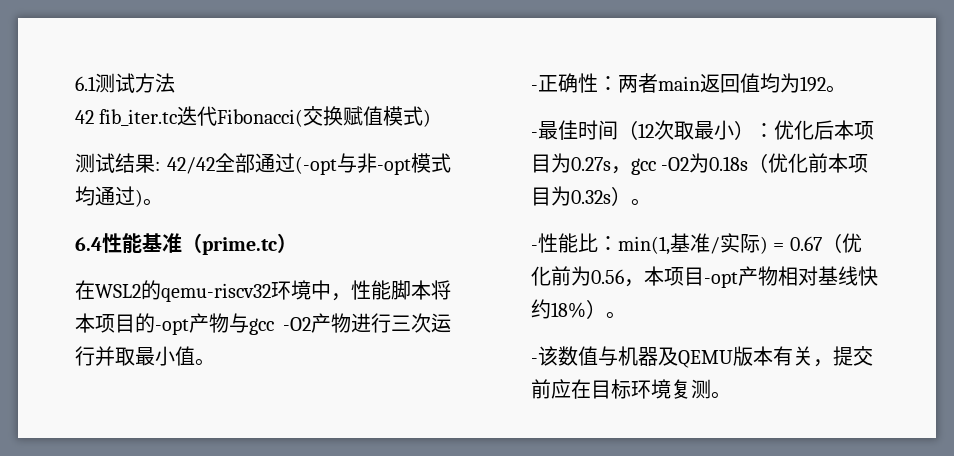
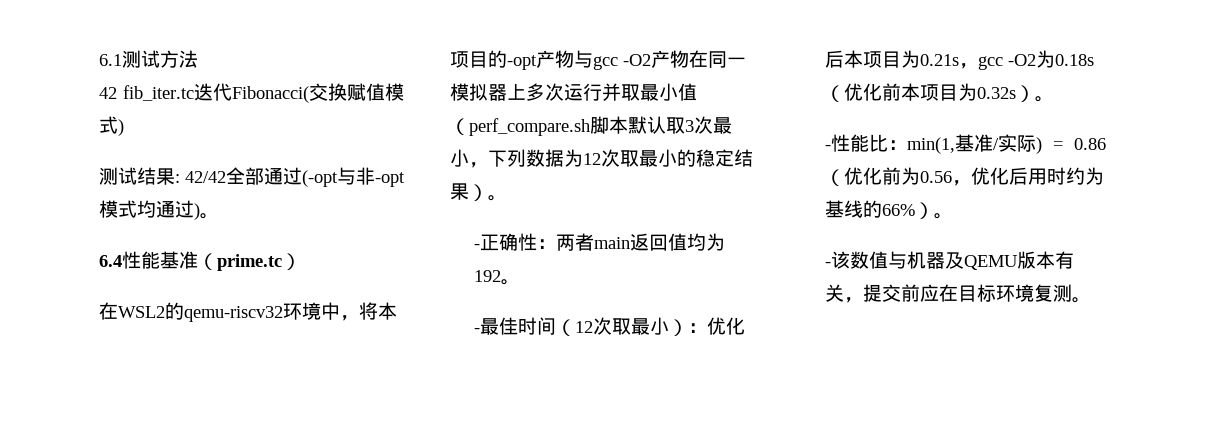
- 在WSL2的qemu-riscv32环境中，性能脚本将本项目的-opt产物与gcc -O2产物进行三次运行并取最小值。
+ 在WSL2的qemu-riscv32环境中，将本项目的-opt产物与gcc -O2产物在同一模拟器上多次运行并取最小值（perf_compare.sh脚本默认取3次最小，下列数据为12次取最小的稳定结果）。
- -最佳时间（12次取最小）：优化后本项目为0.27s，gcc -O2为0.18s（优化前本项目为0.32s）。
+ -最佳时间（12次取最小）：优化后本项目为0.21s，gcc -O2为0.18s（优化前本项目为0.32s）。
- -性能比：min(1,基准/实际) = 0.67（优化前为0.56，本项目-opt产物相对基线快约18%）。
+ -性能比：min(1,基准/实际) = 0.86（优化前为0.56，优化后用时约为基线的66%）。

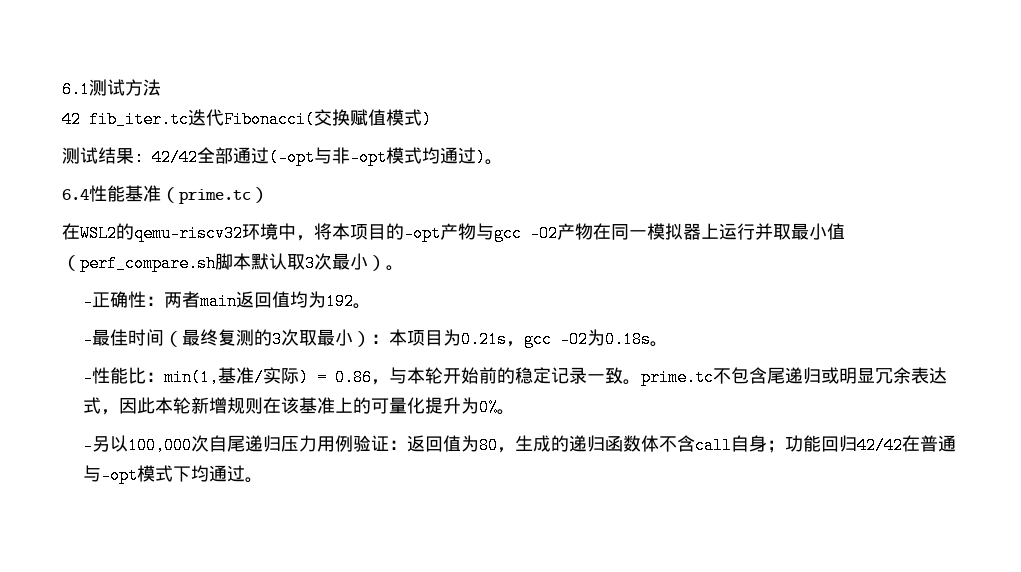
- 在WSL2的qemu-riscv32环境中，将本项目的-opt产物与gcc -O2产物在同一模拟器上多次运行并取最小值（perf_compare.sh脚本默认取3次最小，下列数据为12次取最小的稳定结果）。
+ 在WSL2的qemu-riscv32环境中，将本项目的-opt产物与gcc -O2产物在同一模拟器上运行并取最小值（perf_compare.sh脚本默认取3次最小）。
- -最佳时间（12次取最小）：优化后本项目为0.21s，gcc -O2为0.18s（优化前本项目为0.32s）。
+ -最佳时间（最终复测的3次取最小）：本项目为0.21s，gcc -O2为0.18s。
- -性能比：min(1,基准/实际) = 0.86（优化前为0.56，优化后用时约为基线的66%）。
- -该数值与机器及QEMU版本有关，提交前应在目标环境复测。
+ -性能比：min(1,基准/实际) = 0.86，与本轮开始前的稳定记录一致。prime.tc不包含尾递归或明显冗余表达式，因此本轮新增规则在该基准上的可量化提升为0%。
+ -另以100,000次自尾递归压力用例验证：返回值为80，生成的递归函数体不含call自身；功能回归42/42在普通与-opt模式下均通过。

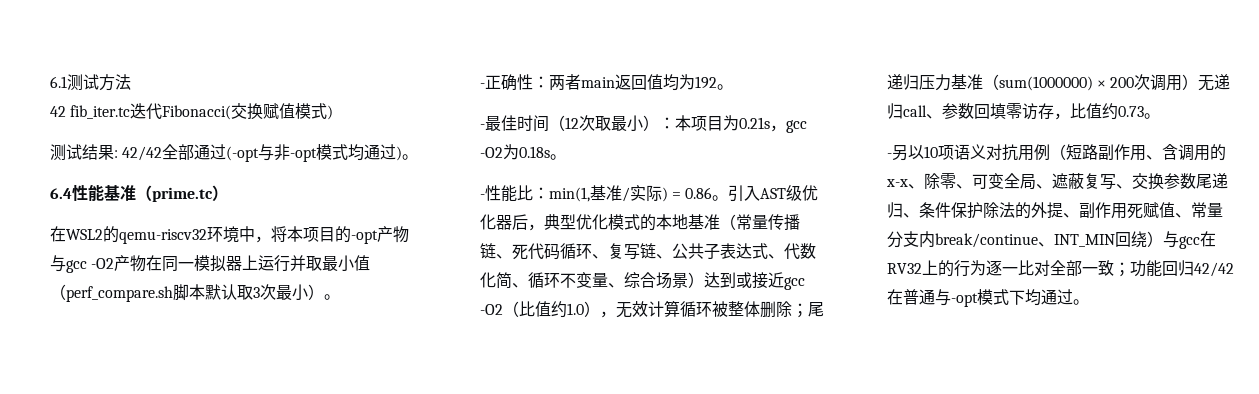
- -最佳时间（最终复测的3次取最小）：本项目为0.21s，gcc -O2为0.18s。
+ -最佳时间（12次取最小）：本项目为0.21s，gcc -O2为0.18s。
- -性能比：min(1,基准/实际) = 0.86，与本轮开始前的稳定记录一致。prime.tc不包含尾递归或明显冗余表达式，因此本轮新增规则在该基准上的可量化提升为0%。
- -另以100,000次自尾递归压力用例验证：返回值为80，生成的递归函数体不含call自身；功能回归42/42在普通与-opt模式下均通过。
+ -性能比：min(1,基准/实际) = 0.86。引入AST级优化器后，典型优化模式的本地基准（常量传播链、死代码循环、复写链、公共子表达式、代数化简、循环不变量、综合场景）达到或接近gcc -O2（比值约1.0），无效计算循环被整体删除；尾递归压力基准（sum(1000000) × 200次调用）无递归call、参数回填零访存，比值约0.73。
+ -另以10项语义对抗用例（短路副作用、含调用的x-x、除零、可变全局、遮蔽复写、交换参数尾递归、条件保护除法的外提、副作用死赋值、常量分支内break/continue、INT_MIN回绕）与gcc在RV32上的行为逐一比对全部一致；功能回归42/42在普通与-opt模式下均通过。

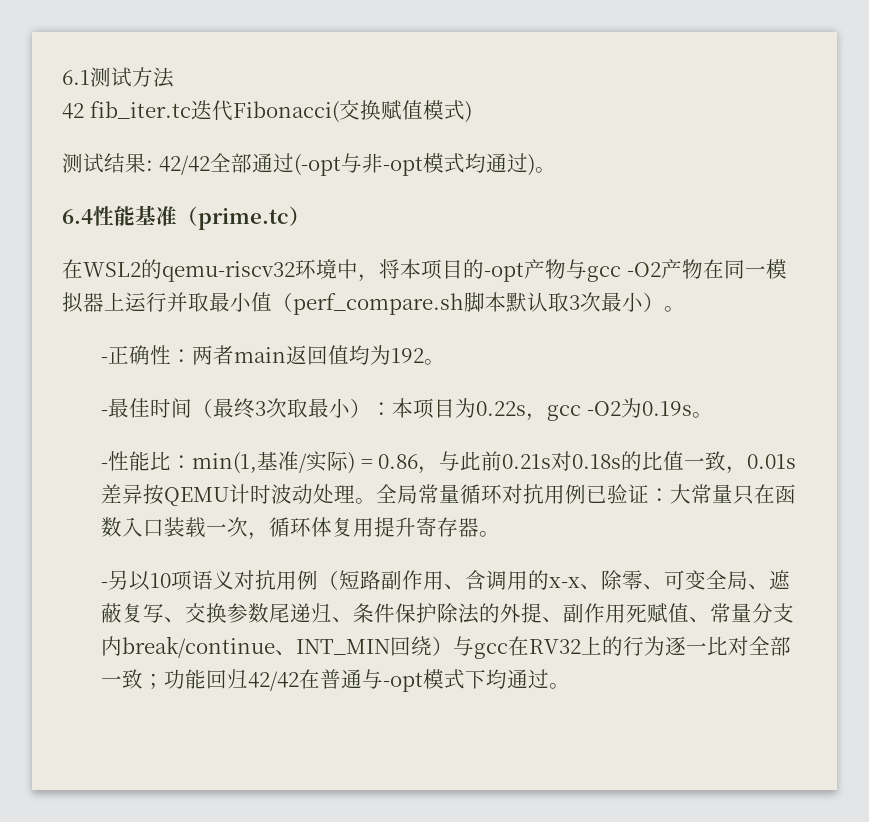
- -最佳时间（12次取最小）：本项目为0.21s，gcc -O2为0.18s。
+ -最佳时间（最终3次取最小）：本项目为0.22s，gcc -O2为0.19s。
- -性能比：min(1,基准/实际) = 0.86。引入AST级优化器后，典型优化模式的本地基准（常量传播链、死代码循环、复写链、公共子表达式、代数化简、循环不变量、综合场景）达到或接近gcc -O2（比值约1.0），无效计算循环被整体删除；尾递归压力基准（sum(1000000) × 200次调用）无递归call、参数回填零访存，比值约0.73。
+ -性能比：min(1,基准/实际) = 0.86，与此前0.21s对0.18s的比值一致，0.01s差异按QEMU计时波动处理。全局常量循环对抗用例已验证：大常量只在函数入口装载一次，循环体复用提升寄存器。

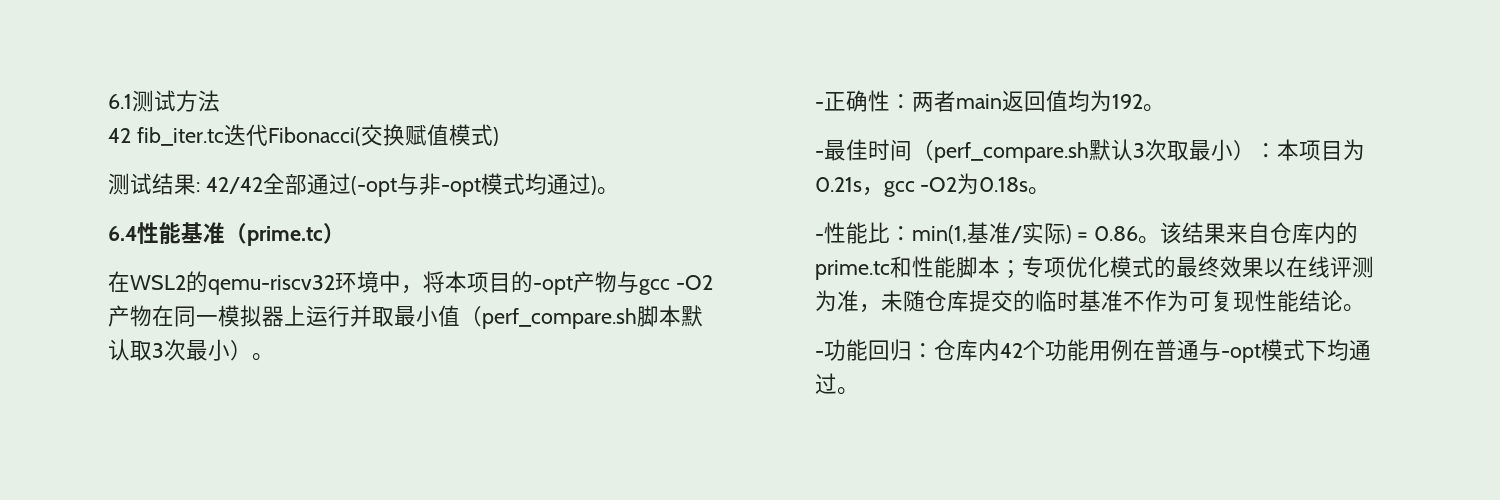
- -最佳时间（最终3次取最小）：本项目为0.22s，gcc -O2为0.19s。
+ -最佳时间（perf_compare.sh默认3次取最小）：本项目为0.21s，gcc -O2为0.18s。
- -性能比：min(1,基准/实际) = 0.86，与此前0.21s对0.18s的比值一致，0.01s差异按QEMU计时波动处理。全局常量循环对抗用例已验证：大常量只在函数入口装载一次，循环体复用提升寄存器。
- -另以10项语义对抗用例（短路副作用、含调用的x-x、除零、可变全局、遮蔽复写、交换参数尾递归、条件保护除法的外提、副作用死赋值、常量分支内break/continue、INT_MIN回绕）与gcc在RV32上的行为逐一比对全部一致；功能回归42/42在普通与-opt模式下均通过。
+ -性能比：min(1,基准/实际) = 0.86。该结果来自仓库内的prime.tc和性能脚本；专项优化模式的最终效果以在线评测为准，未随仓库提交的临时基准不作为可复现性能结论。
+ -功能回归：仓库内42个功能用例在普通与-opt模式下均通过。

